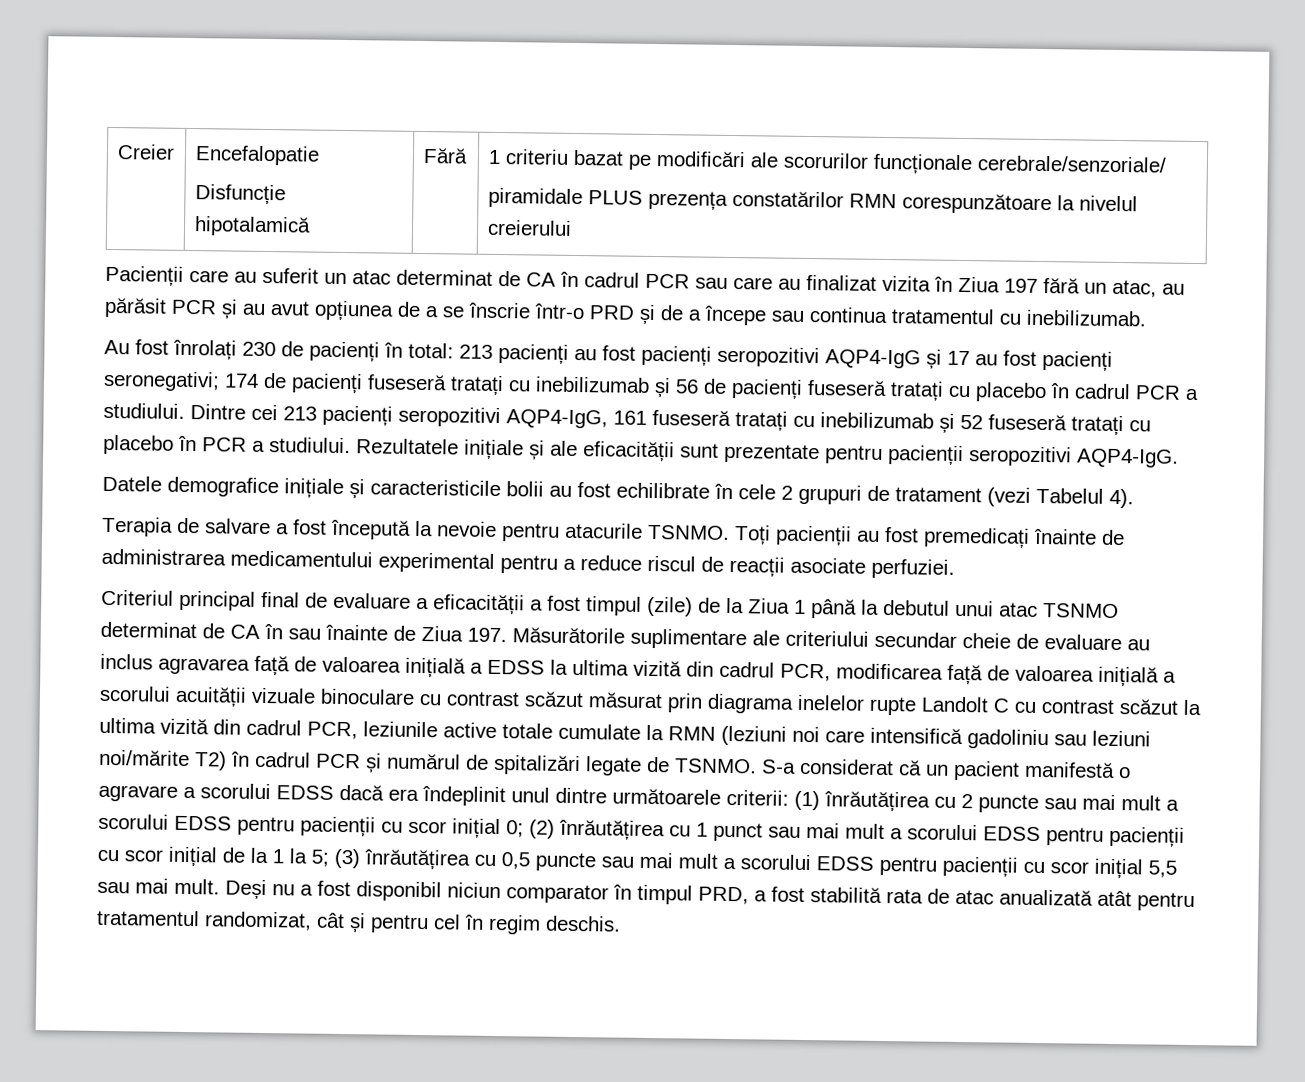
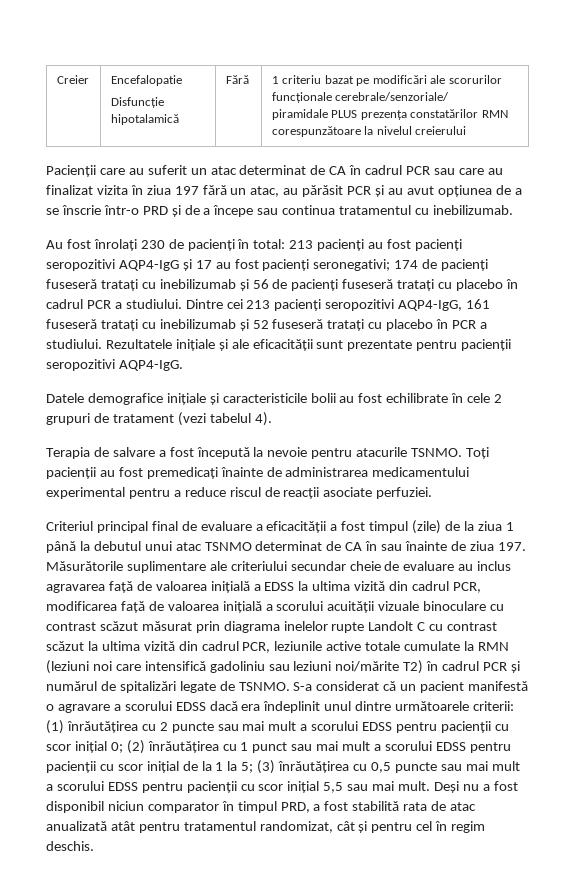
- Pacienții care au suferit un atac determinat de CA în cadrul PCR sau care au finalizat vizita în Ziua 197 fără un atac, au părăsit PCR și au avut opțiunea de a se înscrie într-o PRD și de a începe sau continua tratamentul cu inebilizumab.
+ Pacienții care au suferit un atac determinat de CA în cadrul PCR sau care au finalizat vizita în ziua 197 fără un atac, au părăsit PCR și au avut opțiunea de a se înscrie într-o PRD și de a începe sau continua tratamentul cu inebilizumab.
- Datele demografice inițiale și caracteristicile bolii au fost echilibrate în cele 2 grupuri de tratament (vezi Tabelul 4).
+ Datele demografice inițiale și caracteristicile bolii au fost echilibrate în cele 2 grupuri de tratament (vezi tabelul 4).
- Criteriul principal final de evaluare a eficacității a fost timpul (zile) de la Ziua 1 până la debutul unui atac TSNMO determinat de CA în sau înainte de Ziua 197. Măsurătorile suplimentare ale criteriului secundar cheie de evaluare au inclus agravarea față de valoarea inițială a EDSS la ultima vizită din cadrul PCR, modificarea față de valoarea inițială a scorului acuității vizuale binoculare cu contrast scăzut măsurat prin diagrama inelelor rupte Landolt C cu contrast scăzut la ultima vizită din cadrul PCR, leziunile active totale cumulate la RMN (leziuni noi care intensifică gadoliniu sau leziuni noi/mărite T2) în cadrul PCR și numărul de spitalizări legate de TSNMO.
+ Criteriul principal final de evaluare a eficacității a fost timpul (zile) de la ziua 1 până la debutul unui atac TSNMO determinat de CA în sau înainte de ziua 197. Măsurătorile suplimentare ale criteriului secundar cheie de evaluare au inclus agravarea față de valoarea inițială a EDSS la ultima vizită din cadrul PCR, modificarea față de valoarea inițială a scorului acuității vizuale binoculare cu contrast scăzut măsurat prin diagrama inelelor rupte Landolt C cu contrast scăzut la ultima vizită din cadrul PCR, leziunile active totale cumulate la RMN (leziuni noi care intensifică gadoliniu sau leziuni noi/mărite T2) în cadrul PCR și numărul de spitalizări legate de TSNMO.

